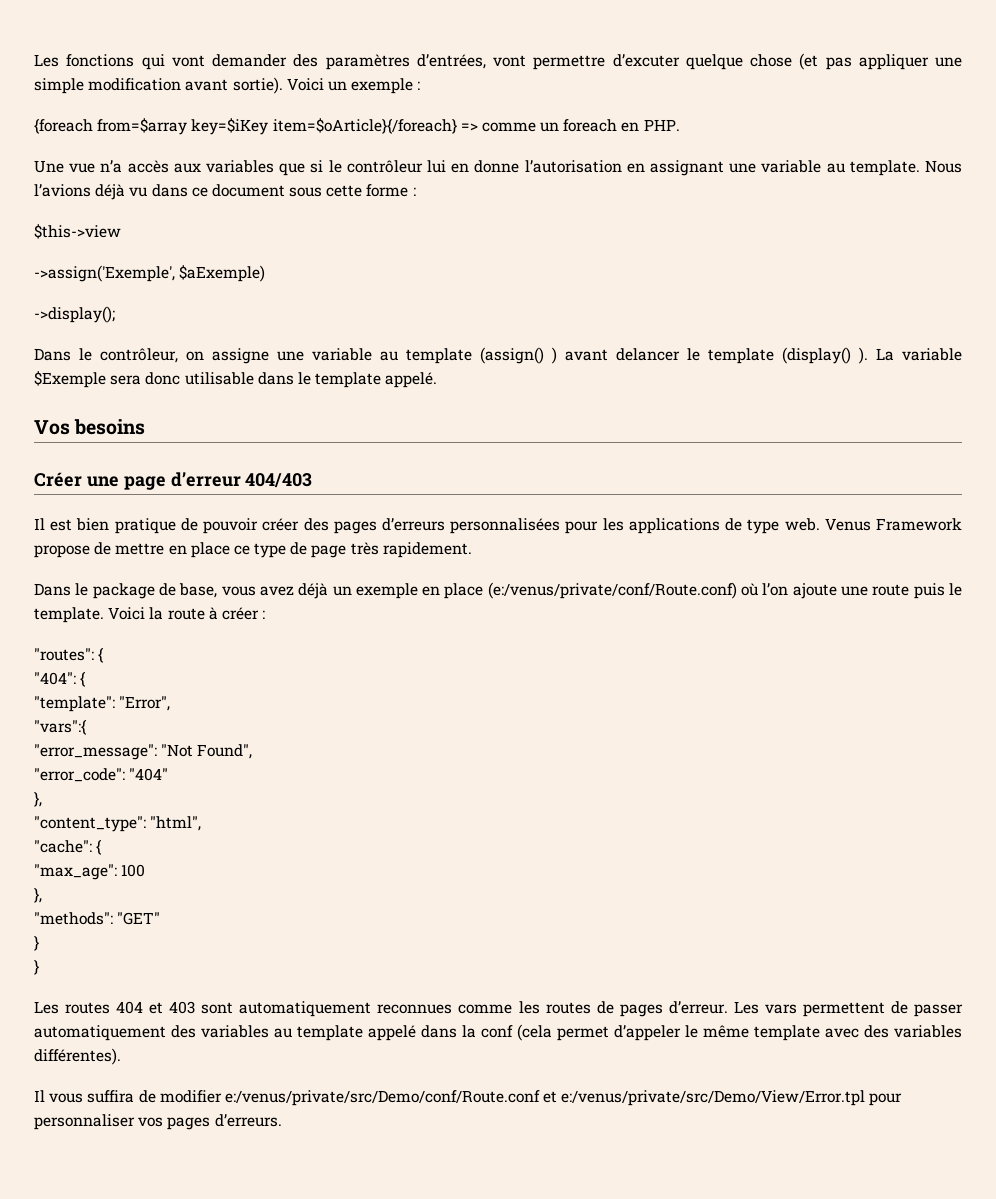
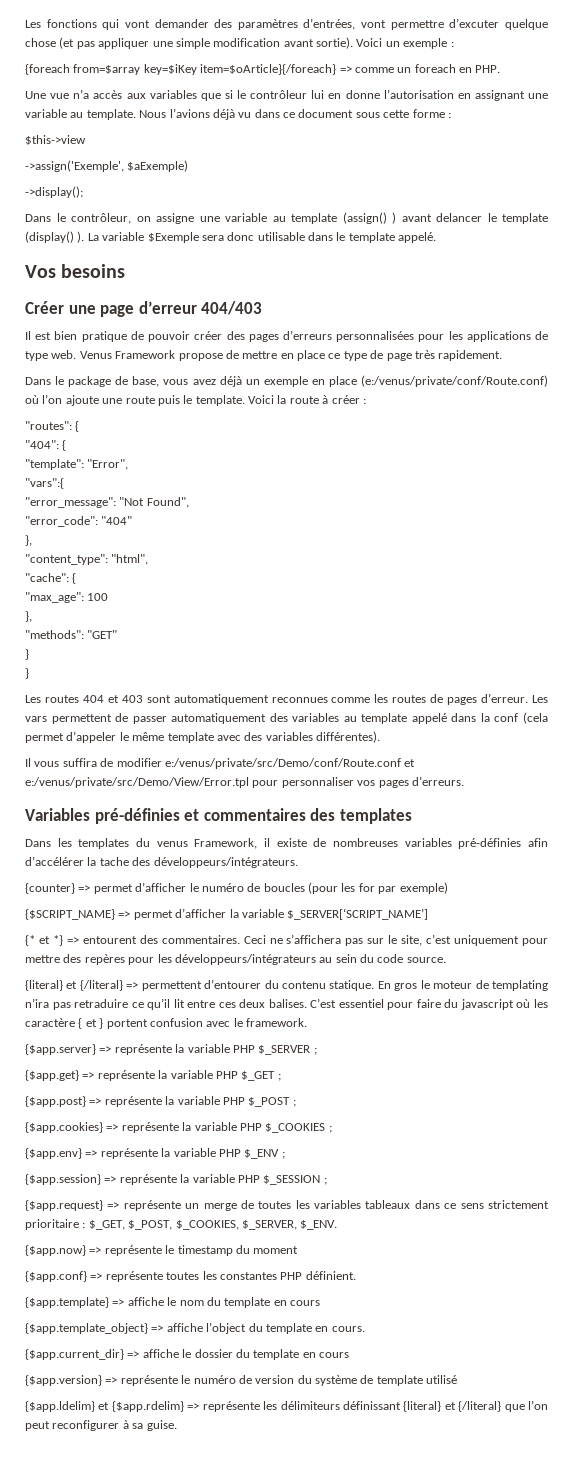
+ Variables pré-définies et commentaires des templates
+ Dans les templates du venus Framework, il existe de nombreuses variables pré-définies afin d’accélérer la tache des développeurs/intégrateurs.
+ {counter} => permet d’afficher le numéro de boucles (pour les for par exemple)
+ {$SCRIPT_NAME} => permet d’afficher la variable $_SERVER[‘SCRIPT_NAME’]
+ {* et *} => entourent des commentaires. Ceci ne s’affichera pas sur le site, c’est uniquement pour mettre des repères pour les développeurs/intégrateurs au sein du code source.
+ {literal} et {/literal} => permettent d’entourer du contenu statique. En gros le moteur de templating n’ira pas retraduire ce qu’il lit entre ces deux balises. C’est essentiel pour faire du javascript où les caractère { et } portent confusion avec le framework.
+ {$app.server} => représente la variable PHP $_SERVER ;
+ {$app.get} => représente la variable PHP $_GET ;
+ {$app.post} => représente la variable PHP $_POST ;
+ {$app.cookies} => représente la variable PHP $_COOKIES ;
+ {$app.env} => représente la variable PHP $_ENV ;
+ {$app.session} => représente la variable PHP $_SESSION ;
+ {$app.request} => représente un merge de toutes les variables tableaux dans ce sens strictement prioritaire : $_GET, $_POST, $_COOKIES, $_SERVER, $_ENV.
+ {$app.now} => représente le timestamp du moment
+ {$app.conf} => représente toutes les constantes PHP définient.
+ {$app.template} => affiche le nom du template en cours
+ {$app.template_object} => affiche l’object du template en cours.
+ {$app.current_dir} => affiche le dossier du template en cours
+ {$app.version} => représente le numéro de version du système de template utilisé
+ {$app.ldelim} et {$app.rdelim} => représente les délimiteurs définissant {literal} et {/literal} que l’on peut reconfigurer à sa guise.

